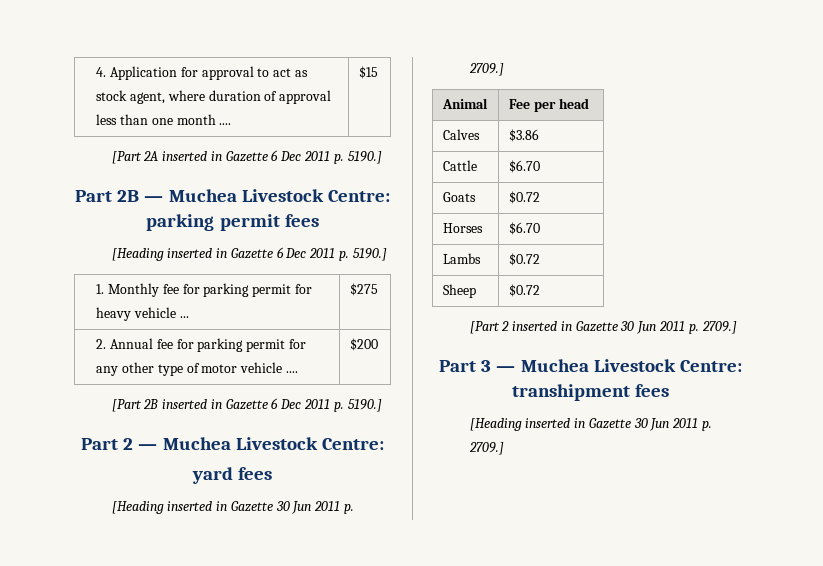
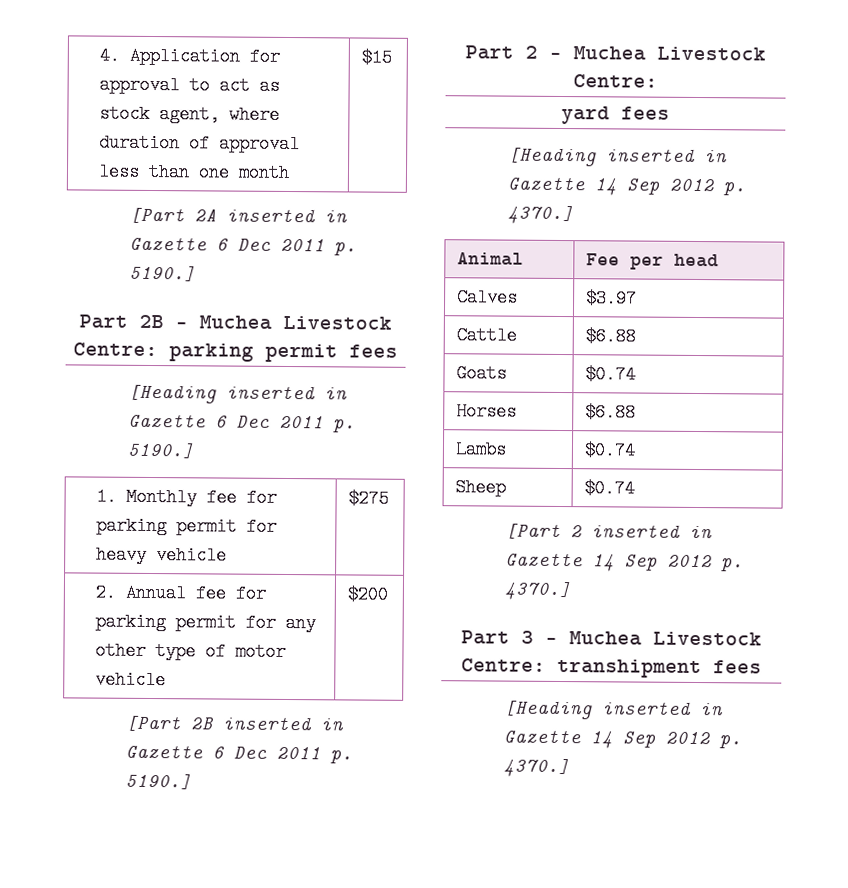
- 4. Application for approval to act as stock agent, where duration of approval less than one month .... | $15
+ 4. Application for approval to act as stock agent, where duration of approval less than one month | $15
- 1. Monthly fee for parking permit for heavy vehicle ... | $275
+ 1. Monthly fee for parking permit for heavy vehicle | $275
- 2. Annual fee for parking permit for any other type of motor vehicle .... | $200
+ 2. Annual fee for parking permit for any other type of motor vehicle | $200
  yard fees
- [Heading inserted in Gazette 30 Jun 2011 p. 2709.]
+ [Heading inserted in Gazette 14 Sep 2012 p. 4370.]
- Calves | $3.86
+ Calves | $3.97
- Cattle | $6.70
+ Cattle | $6.88
- Goats | $0.72
+ Goats | $0.74
- Horses | $6.70
+ Horses | $6.88
- Lambs | $0.72
+ Lambs | $0.74
- Sheep | $0.72
+ Sheep | $0.74
- [Part 2 inserted in Gazette 30 Jun 2011 p. 2709.]
+ [Part 2 inserted in Gazette 14 Sep 2012 p. 4370.]
  Part 3 — Muchea Livestock Centre: transhipment fees
- [Heading inserted in Gazette 30 Jun 2011 p. 2709.]
+ [Heading inserted in Gazette 14 Sep 2012 p. 4370.]

